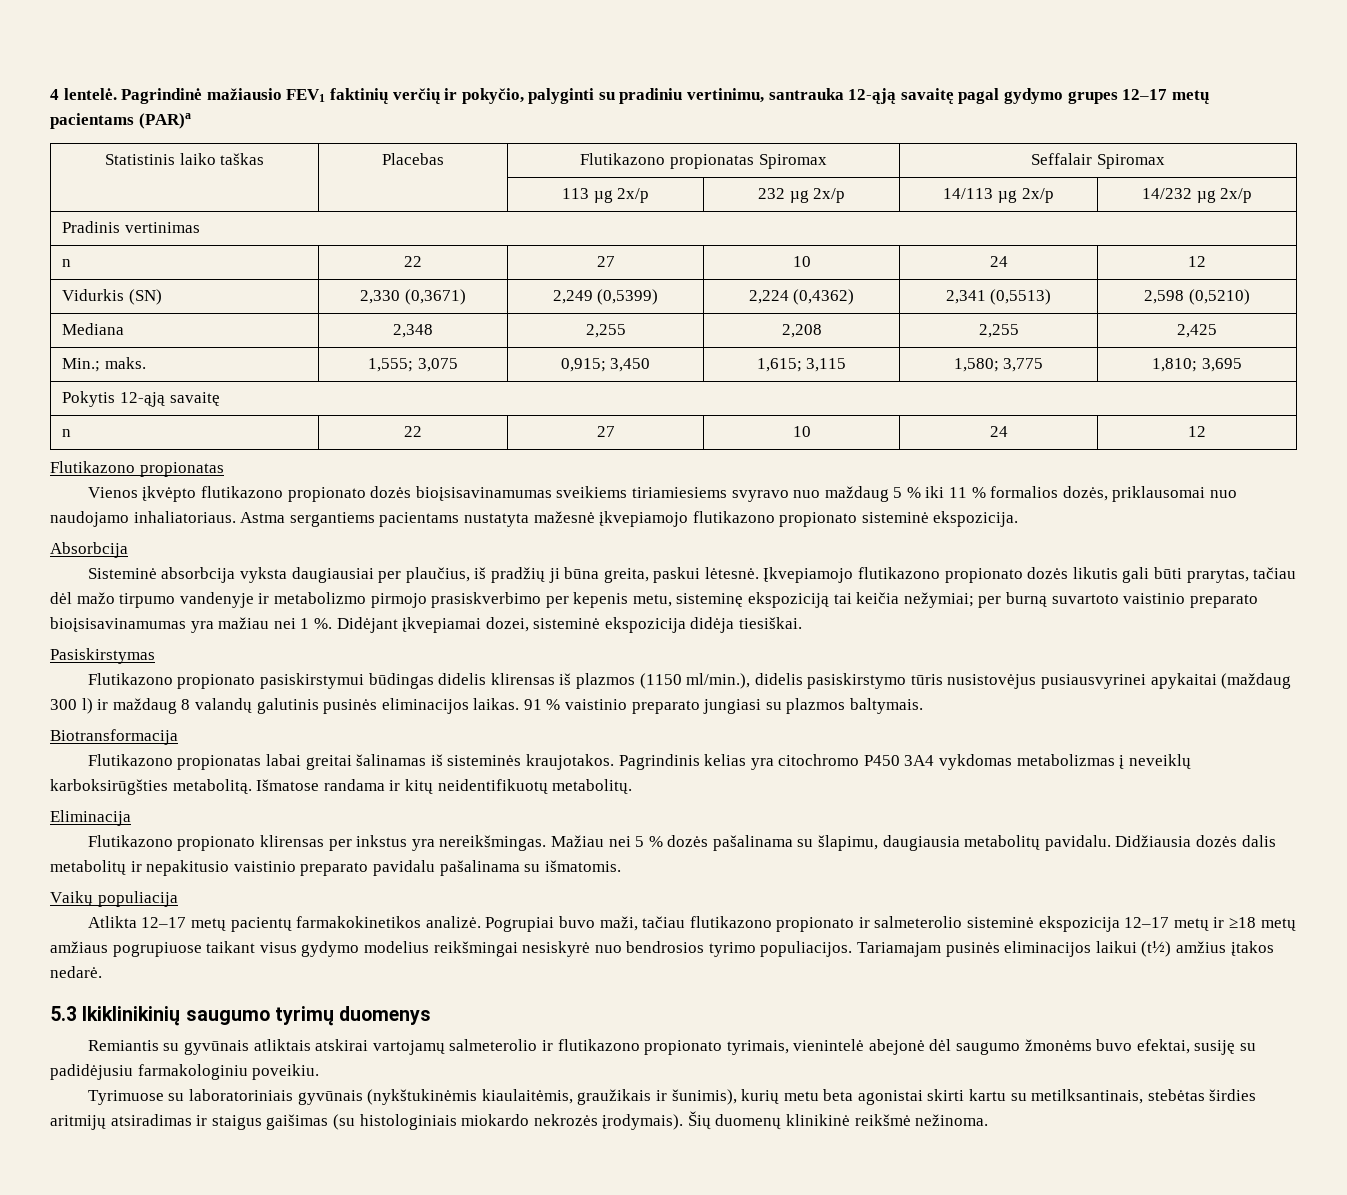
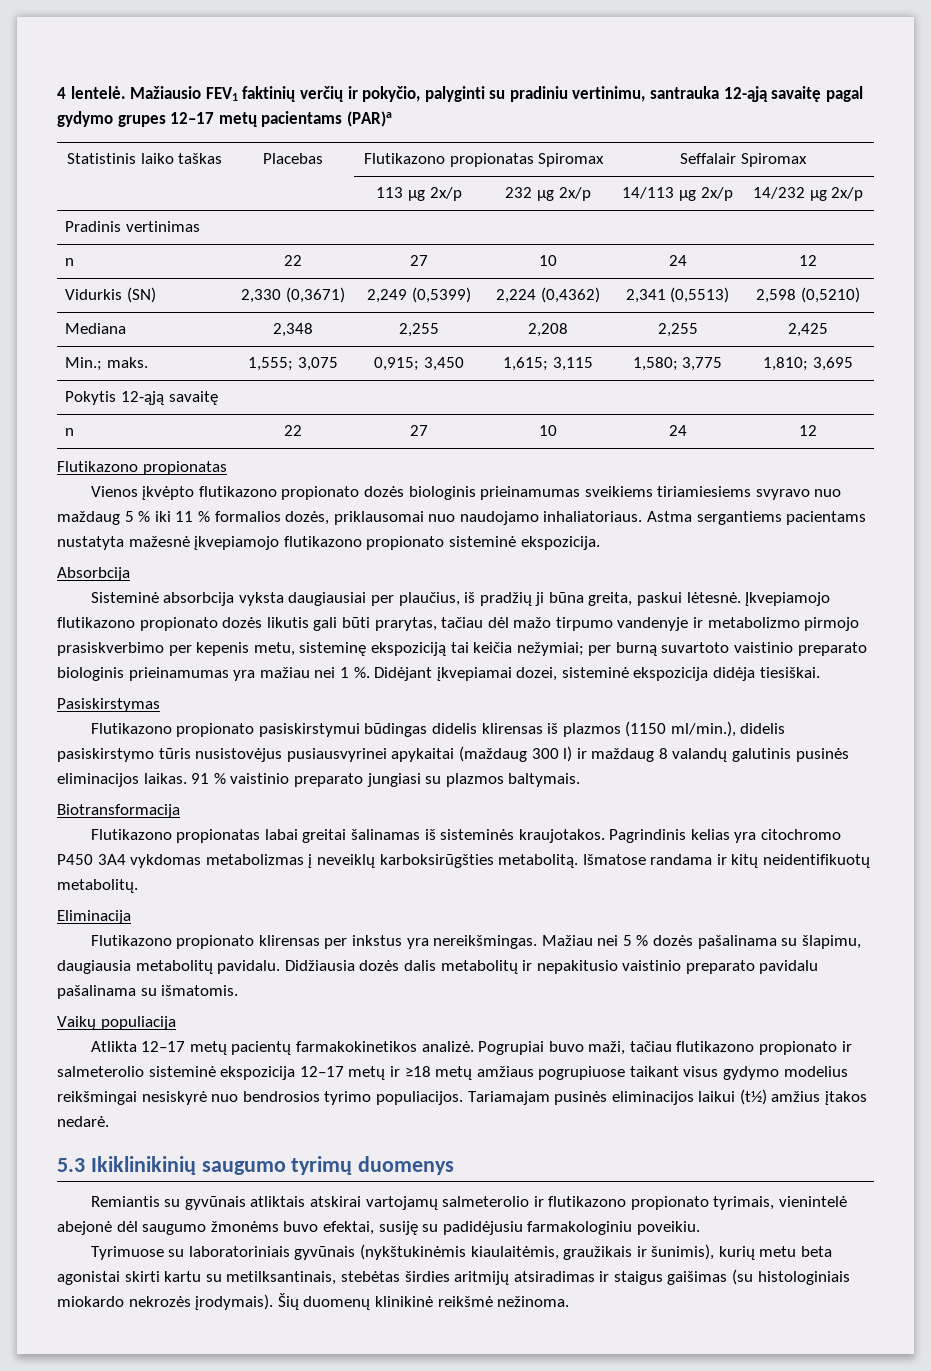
- Pagrindinė mažiausio FEV1 faktinių verčių ir pokyčio, palyginti su pradiniu vertinimu, santrauka 12-ąją savaitę pagal gydymo grupes 12–17 metų pacientams (PAR)a
+ Mažiausio FEV1 faktinių verčių ir pokyčio, palyginti su pradiniu vertinimu, santrauka 12-ąją savaitę pagal gydymo grupes 12–17 metų pacientams (PAR)a
- Vienos įkvėpto flutikazono propionato dozės bioįsisavinamumas sveikiems tiriamiesiems svyravo nuo maždaug 5 % iki 11 % formalios dozės, priklausomai nuo naudojamo inhaliatoriaus.
+ Vienos įkvėpto flutikazono propionato dozės biologinis prieinamumas sveikiems tiriamiesiems svyravo nuo maždaug 5 % iki 11 % formalios dozės, priklausomai nuo naudojamo inhaliatoriaus.
- Įkvepiamojo flutikazono propionato dozės likutis gali būti prarytas, tačiau dėl mažo tirpumo vandenyje ir metabolizmo pirmojo prasiskverbimo per kepenis metu, sisteminę ekspoziciją tai keičia nežymiai; per burną suvartoto vaistinio preparato bioįsisavinamumas yra mažiau nei 1 %.
+ Įkvepiamojo flutikazono propionato dozės likutis gali būti prarytas, tačiau dėl mažo tirpumo vandenyje ir metabolizmo pirmojo prasiskverbimo per kepenis metu, sisteminę ekspoziciją tai keičia nežymiai; per burną suvartoto vaistinio preparato biologinis prieinamumas yra mažiau nei 1 %.

